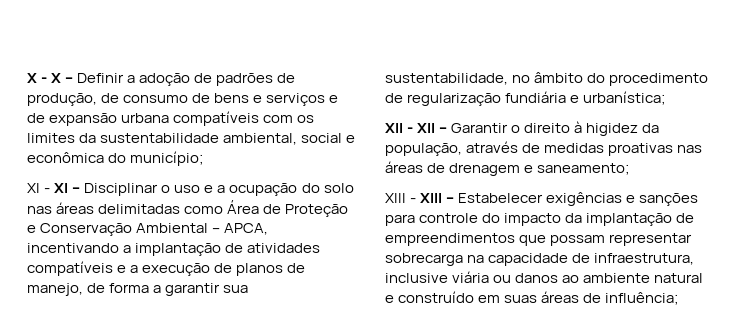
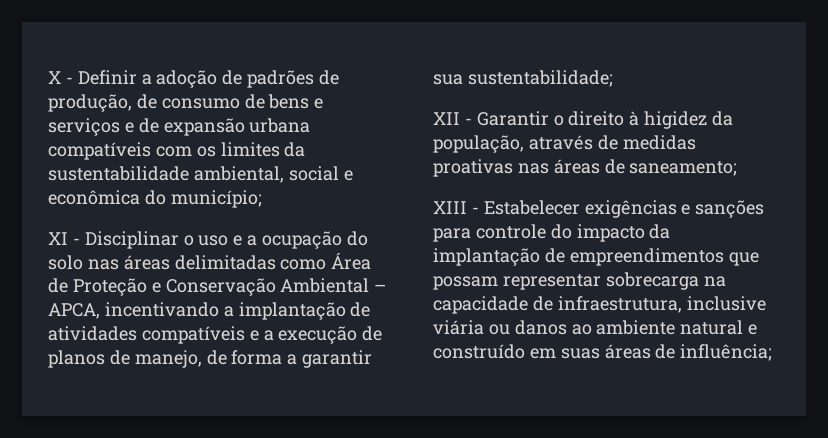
- X - X – Definir a adoção de padrões de produção, de consumo de bens e serviços e de expansão urbana compatíveis com os limites da sustentabilidade ambiental, social e econômica do município;
+ X - Definir a adoção de padrões de produção, de consumo de bens e serviços e de expansão urbana compatíveis com os limites da sustentabilidade ambiental, social e econômica do município;
- XI - XI – Disciplinar o uso e a ocupação do solo nas áreas delimitadas como Área de Proteção e Conservação Ambiental – APCA, incentivando a implantação de atividades compatíveis e a execução de planos de manejo, de forma a garantir sua sustentabilidade, no âmbito do procedimento de regularização fundiária e urbanística;
- XII - XII – Garantir o direito à higidez da população, através de medidas proativas nas áreas de drenagem e saneamento;
+ XI - Disciplinar o uso e a ocupação do solo nas áreas delimitadas como Área de Proteção e Conservação Ambiental – APCA, incentivando a implantação de atividades compatíveis e a execução de planos de manejo, de forma a garantir sua sustentabilidade;
+ XII - Garantir o direito à higidez da população, através de medidas proativas nas áreas de saneamento;
- XIII - XIII – Estabelecer exigências e sanções para controle do impacto da implantação de empreendimentos que possam representar sobrecarga na capacidade de infraestrutura, inclusive viária ou danos ao ambiente natural e construído em suas áreas de influência;
+ XIII - Estabelecer exigências e sanções para controle do impacto da implantação de empreendimentos que possam representar sobrecarga na capacidade de infraestrutura, inclusive viária ou danos ao ambiente natural e construído em suas áreas de influência;

